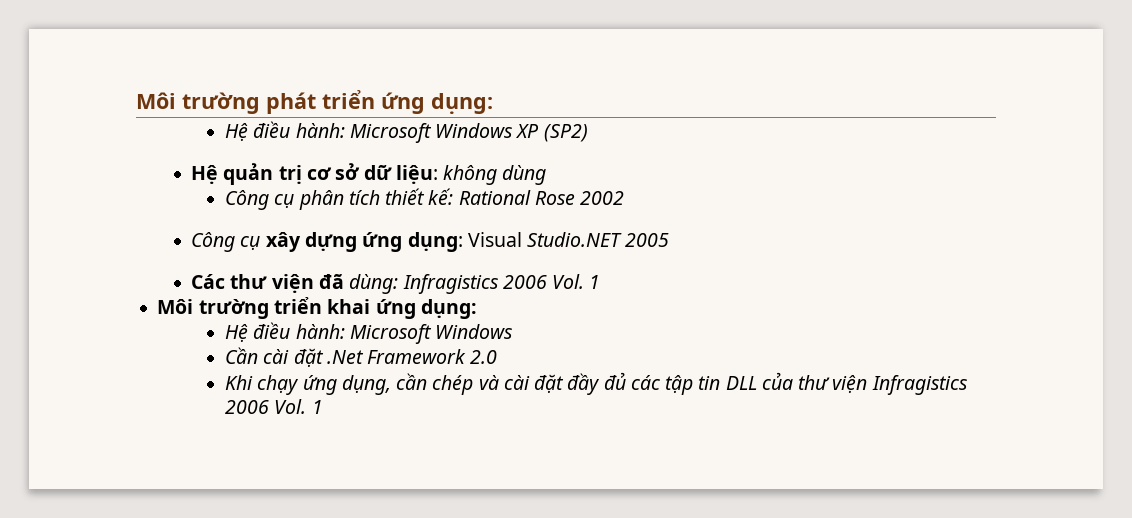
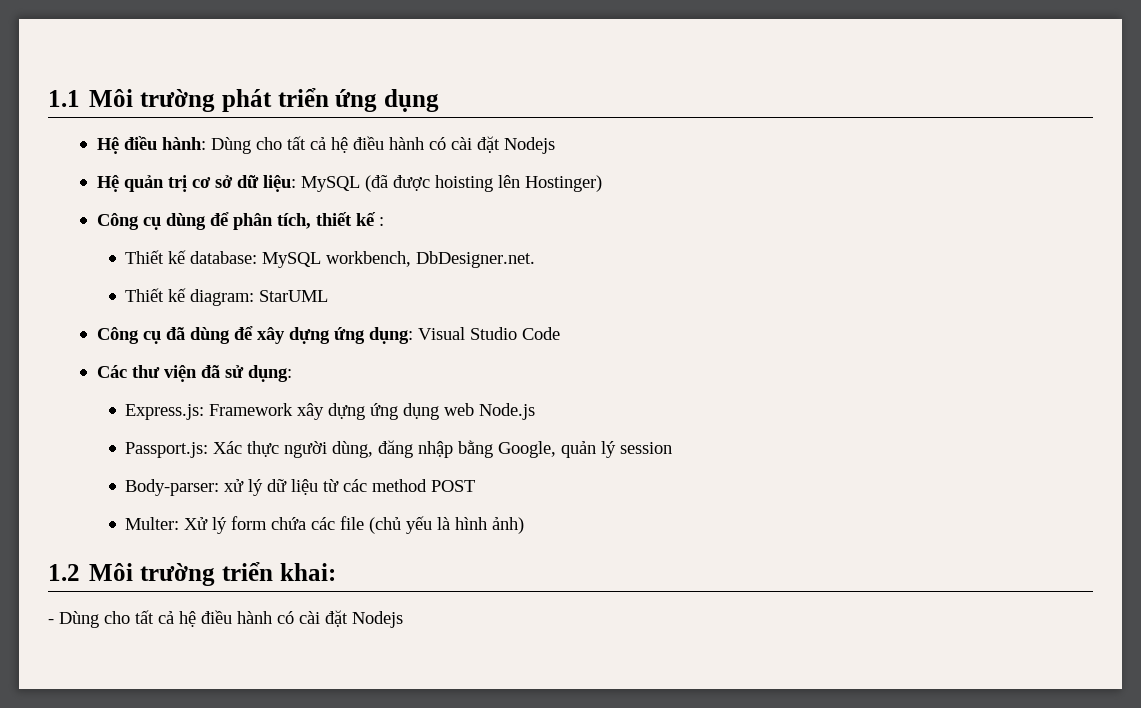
- Môi trường phát triển ứng dụng:
- Hệ điều hành: Microsoft Windows XP (SP2)
+ 1.1 Môi trường phát triển ứng dụng
+ Hệ điều hành: Dùng cho tất cả hệ điều hành có cài đặt Nodejs
- Hệ quản trị cơ sở dữ liệu: không dùng
- Công cụ phân tích thiết kế: Rational Rose 2002
- Công cụ xây dựng ứng dụng: Visual Studio.NET 2005
+ Hệ quản trị cơ sở dữ liệu: MySQL (đã được hoisting lên Hostinger)
+ Công cụ dùng để phân tích, thiết kế :
+ Thiết kế database: MySQL workbench, DbDesigner.net.
+ Thiết kế diagram: StarUML
+ Công cụ đã dùng để xây dựng ứng dụng: Visual Studio Code
- Các thư viện đã dùng: Infragistics 2006 Vol. 1
- Môi trường triển khai ứng dụng:
- Hệ điều hành: Microsoft Windows
- Cần cài đặt .Net Framework 2.0
- Khi chạy ứng dụng, cần chép và cài đặt đầy đủ các tập tin DLL của thư viện Infragistics 2006 Vol. 1
+ Các thư viện đã sử dụng:
+ Express.js: Framework xây dựng ứng dụng web Node.js
+ Passport.js: Xác thực người dùng, đăng nhập bằng Google, quản lý session
+ Body-parser: xử lý dữ liệu từ các method POST
+ Multer: Xử lý form chứa các file (chủ yếu là hình ảnh)
+ 1.2 Môi trường triển khai:
+ - Dùng cho tất cả hệ điều hành có cài đặt Nodejs

